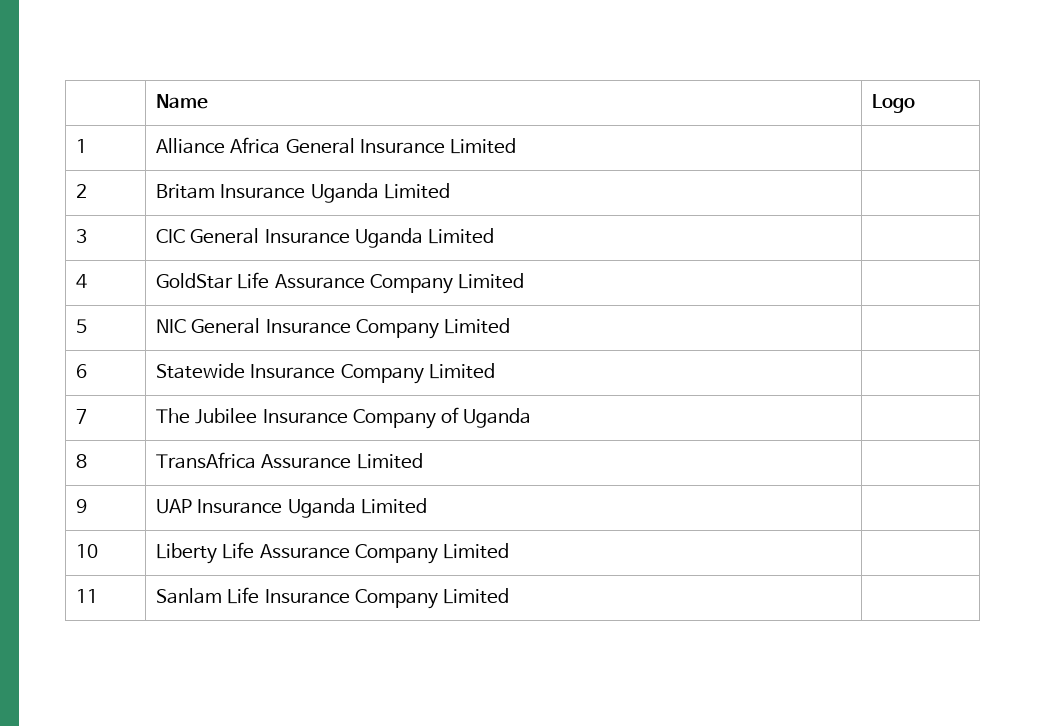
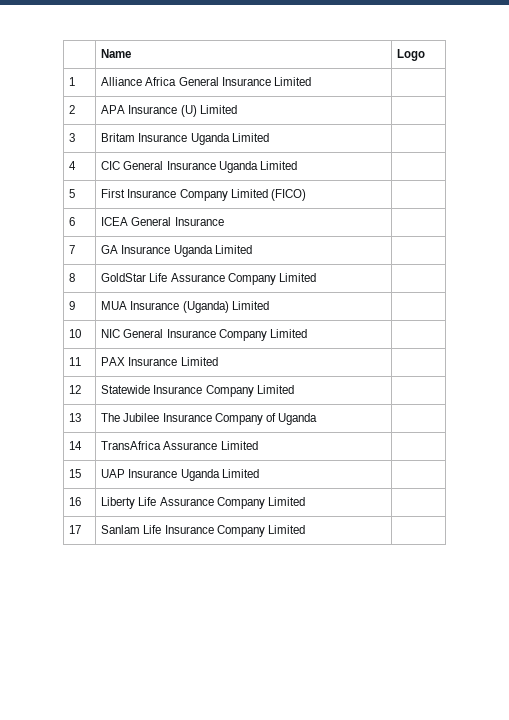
- 2 | Britam Insurance Uganda Limited |
+ 2 | APA Insurance (U) Limited |
+ 3 | Britam Insurance Uganda Limited |
- 3 | CIC General Insurance Uganda Limited |
+ 4 | CIC General Insurance Uganda Limited |
- 4 | GoldStar Life Assurance Company Limited |
+ 5 | First Insurance Company Limited (FICO) |
+ 6 | ICEA General Insurance |
+ 7 | GA Insurance Uganda Limited |
+ 8 | GoldStar Life Assurance Company Limited |
- 5 | NIC General Insurance Company Limited |
+ 9 | MUA Insurance (Uganda) Limited |
+ 10 | NIC General Insurance Company Limited |
- 6 | Statewide Insurance Company Limited |
+ 11 | PAX Insurance Limited |
+ 12 | Statewide Insurance Company Limited |
- 7 | The Jubilee Insurance Company of Uganda |
+ 13 | The Jubilee Insurance Company of Uganda |
- 8 | TransAfrica Assurance Limited |
+ 14 | TransAfrica Assurance Limited |
- 9 | UAP Insurance Uganda Limited |
+ 15 | UAP Insurance Uganda Limited |
- 10 | Liberty Life Assurance Company Limited |
+ 16 | Liberty Life Assurance Company Limited |
- 11 | Sanlam Life Insurance Company Limited |
+ 17 | Sanlam Life Insurance Company Limited |

